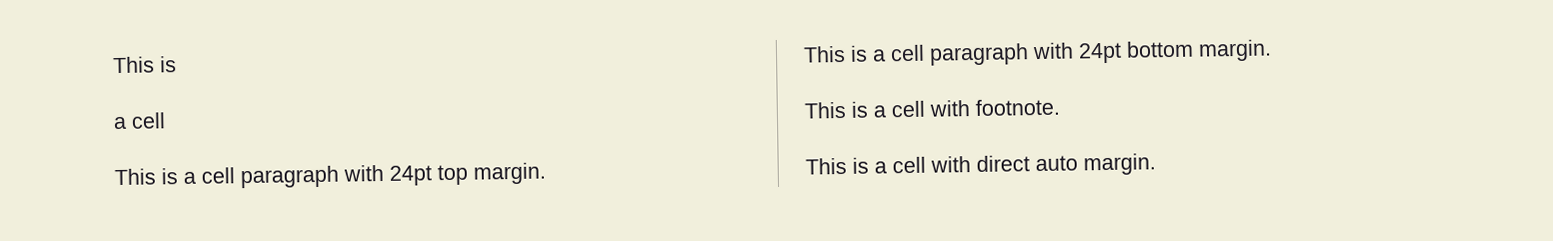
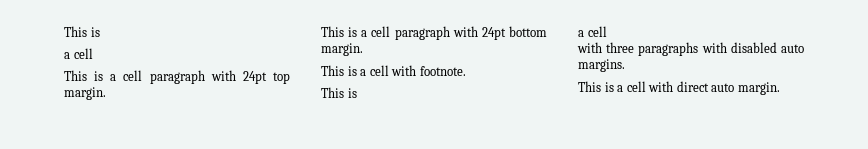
  This is a cell with footnote.
+ This is
+ a cell
+ with three paragraphs with disabled auto margins.

